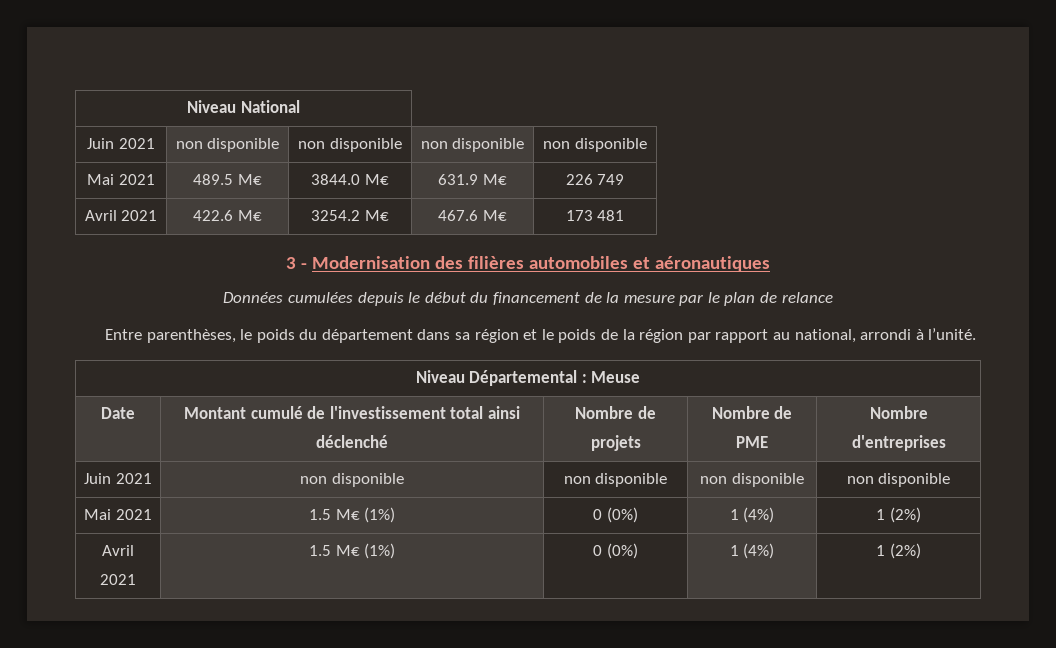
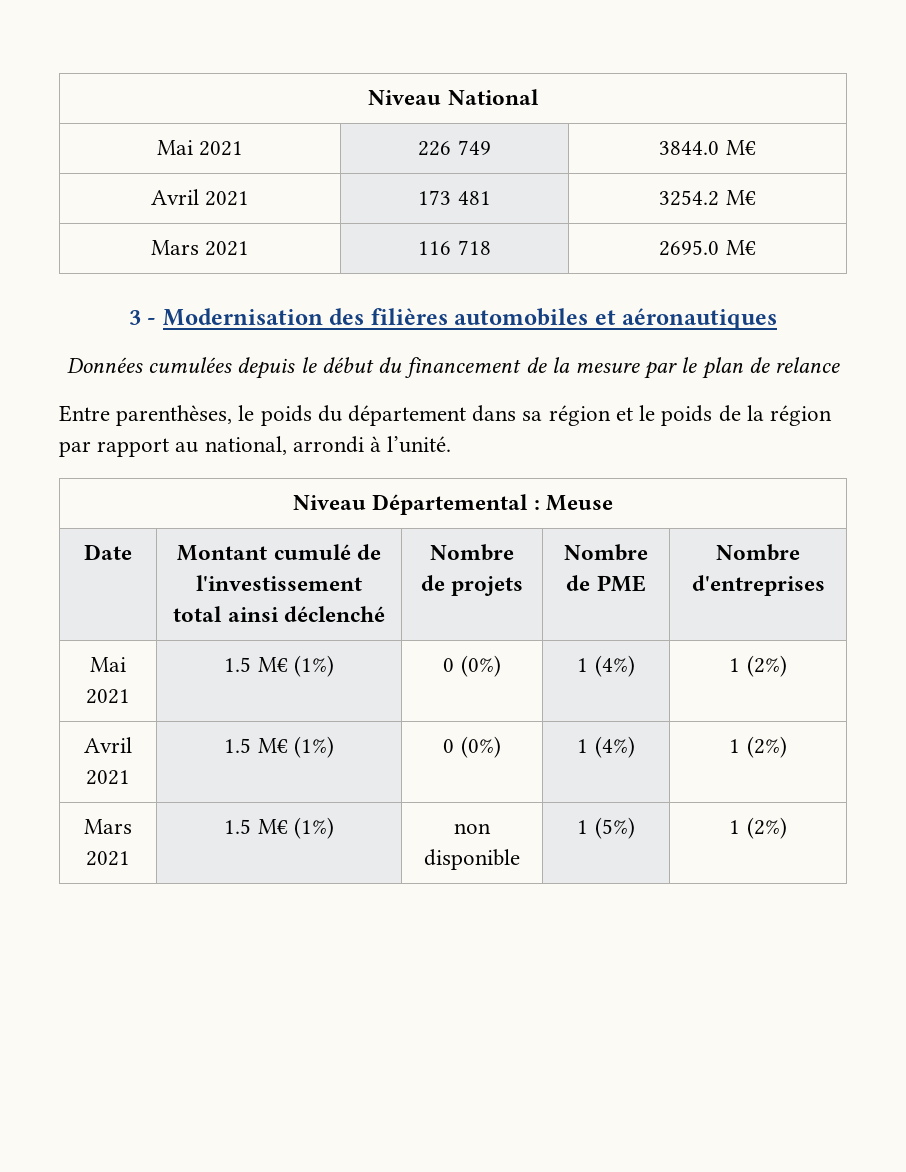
  Niveau National
- Juin 2021 | non disponible | non disponible | non disponible | non disponible
- Mai 2021 | 489.5 M€ | 3844.0 M€ | 631.9 M€ | 226 749
- Avril 2021 | 422.6 M€ | 3254.2 M€ | 467.6 M€ | 173 481
+ Mai 2021 | 226 749 | 3844.0 M€
+ Avril 2021 | 173 481 | 3254.2 M€
+ Mars 2021 | 116 718 | 2695.0 M€
  Date | Montant cumulé de l'investissement total ainsi déclenché | Nombre de projets | Nombre de PME | Nombre d'entreprises
- Juin 2021 | non disponible | non disponible | non disponible | non disponible
+ Mars 2021 | 1.5 M€ (1%) | non disponible | 1 (5%) | 1 (2%)

